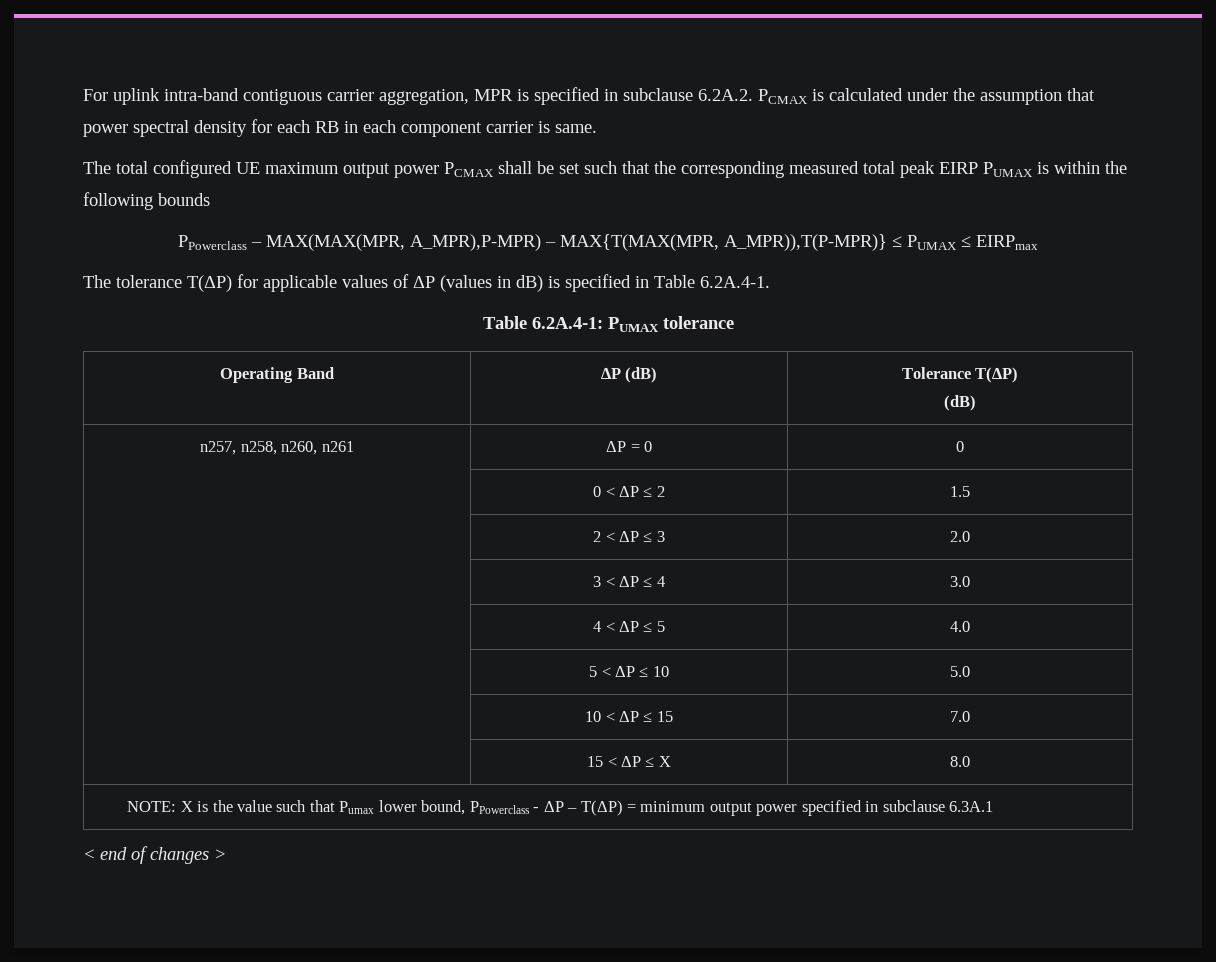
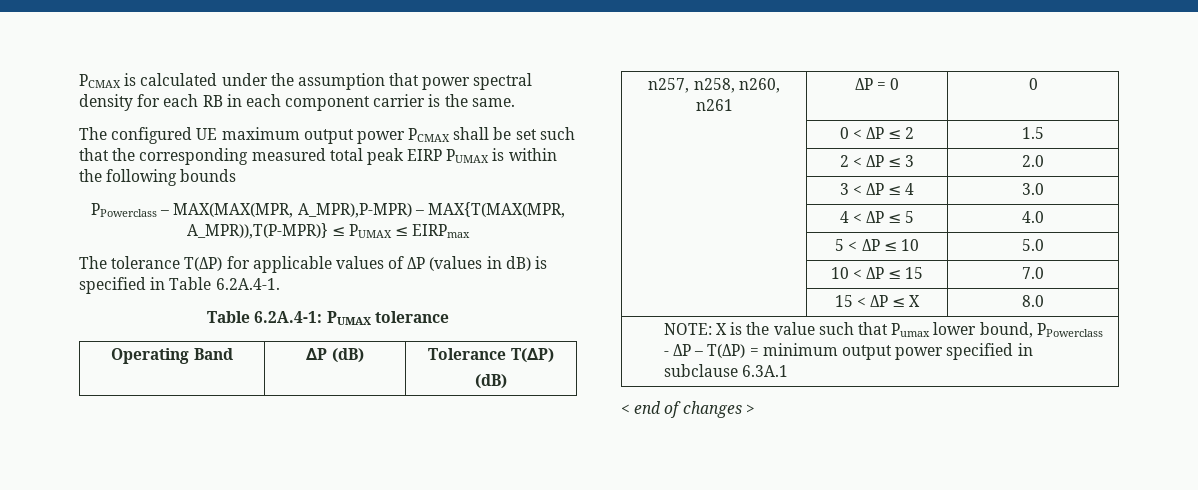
- For uplink intra-band contiguous carrier aggregation, MPR is specified in subclause 6.2A.2. PCMAX is calculated under the assumption that power spectral density for each RB in each component carrier is same.
+ PCMAX is calculated under the assumption that power spectral density for each RB in each component carrier is the same.
- The total configured UE maximum output power PCMAX shall be set such that the corresponding measured total peak EIRP PUMAX is within the following bounds
+ The configured UE maximum output power PCMAX shall be set such that the corresponding measured total peak EIRP PUMAX is within the following bounds

